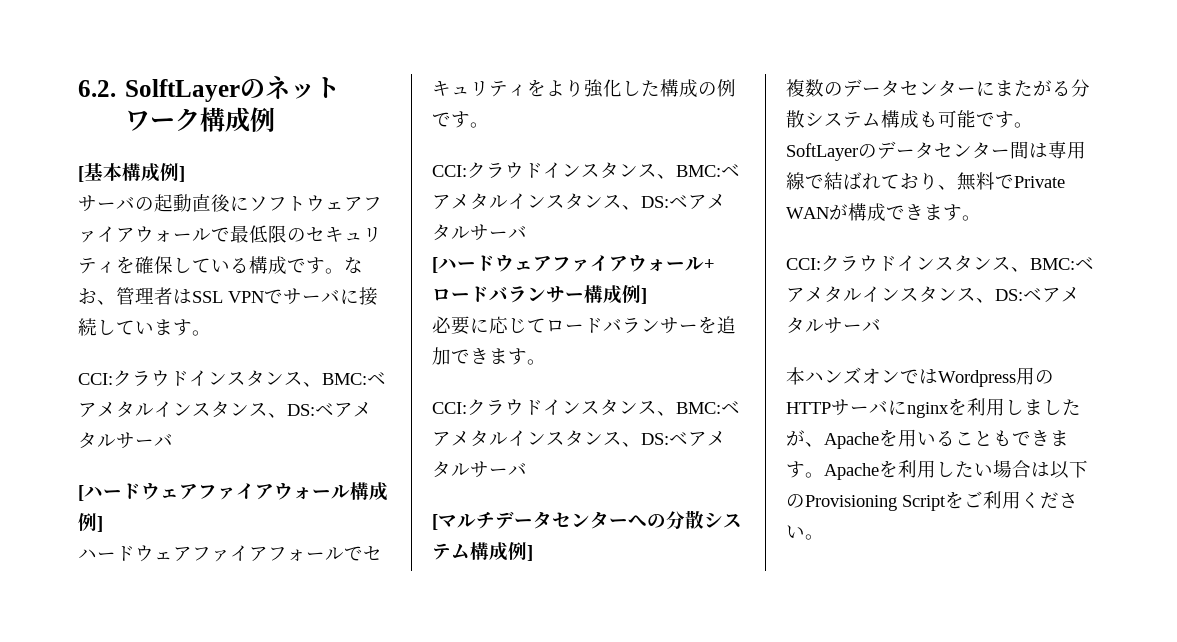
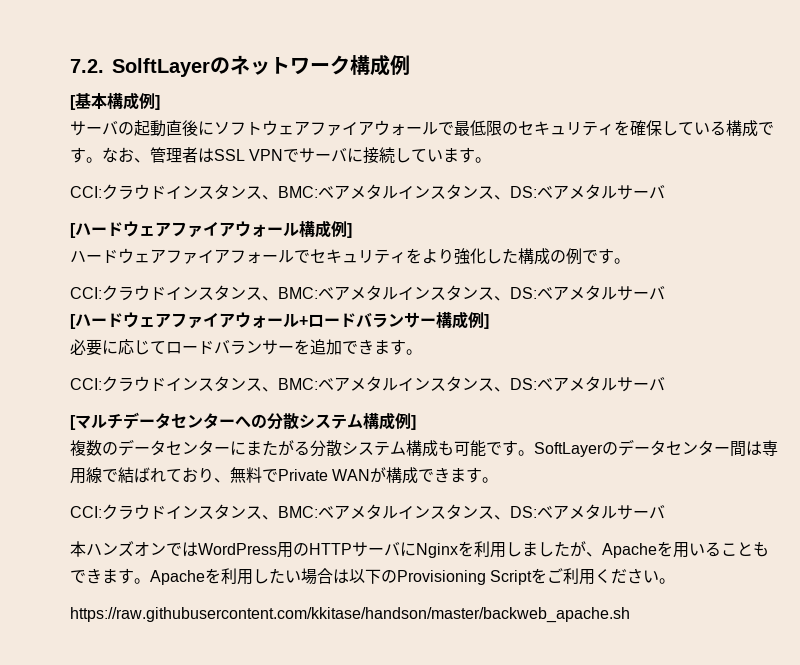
- 6.2. SolftLayerのネットワーク構成例
+ 7.2. SolftLayerのネットワーク構成例
- 本ハンズオンではWordpress用のHTTPサーバにnginxを利用しましたが、Apacheを用いることもできます。
+ 本ハンズオンではWordPress用のHTTPサーバにNginxを利用しましたが、Apacheを用いることもできます。
+ https://raw.githubusercontent.com/kkitase/handson/master/backweb_apache.sh

